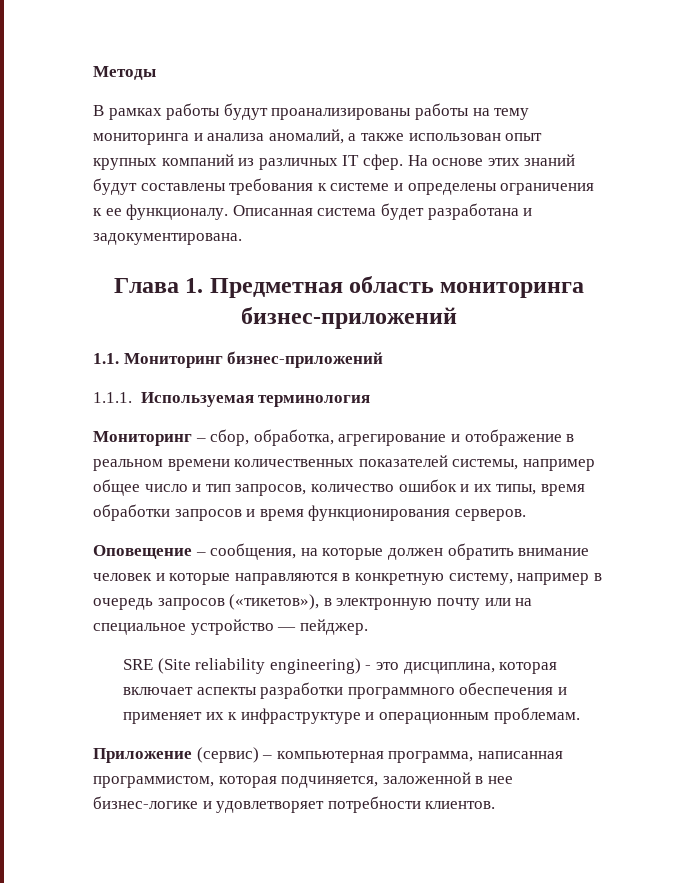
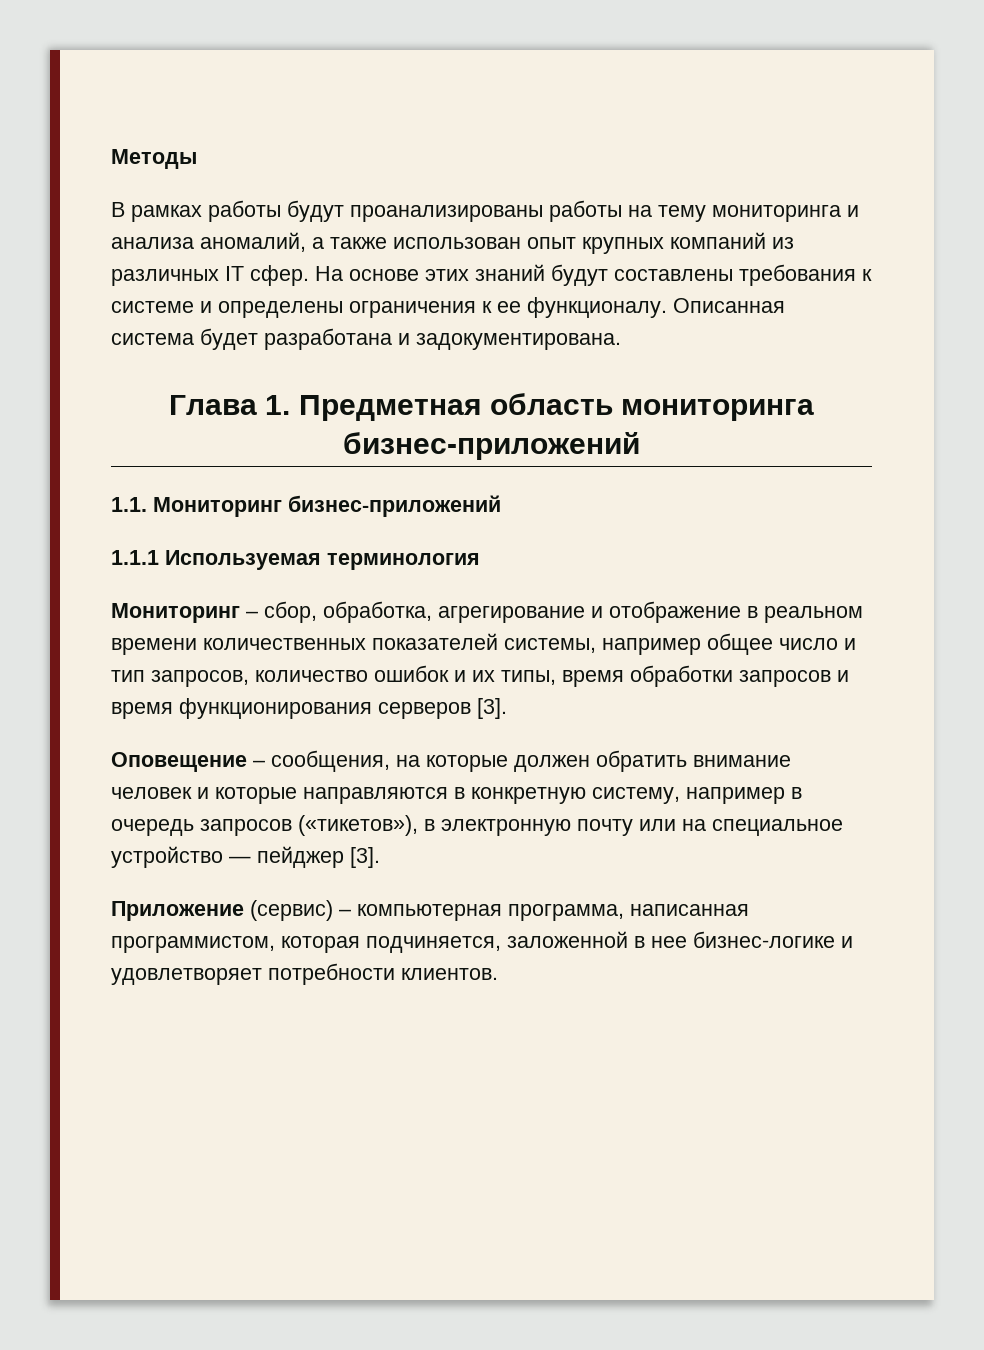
- 1.1.1. Используемая терминология
+ 1.1.1 Используемая терминология
- Мониторинг – сбор, обработка, агрегирование и отображение в реальном времени количественных показателей системы, например общее число и тип запросов, количество ошибок и их типы, время обработки запросов и время функционирования серверов.
+ Мониторинг – сбор, обработка, агрегирование и отображение в реальном времени количественных показателей системы, например общее число и тип запросов, количество ошибок и их типы, время обработки запросов и время функционирования серверов [3].
- Оповещение – сообщения, на которые должен обратить внимание человек и которые направляются в конкретную систему, например в очередь запросов («тикетов»), в электронную почту или на специальное устройство — пейджер.
- SRE (Site reliability engineering) - это дисциплина, которая включает аспекты разработки программного обеспечения и применяет их к инфраструктуре и операционным проблемам.
+ Оповещение – сообщения, на которые должен обратить внимание человек и которые направляются в конкретную систему, например в очередь запросов («тикетов»), в электронную почту или на специальное устройство — пейджер [3].

